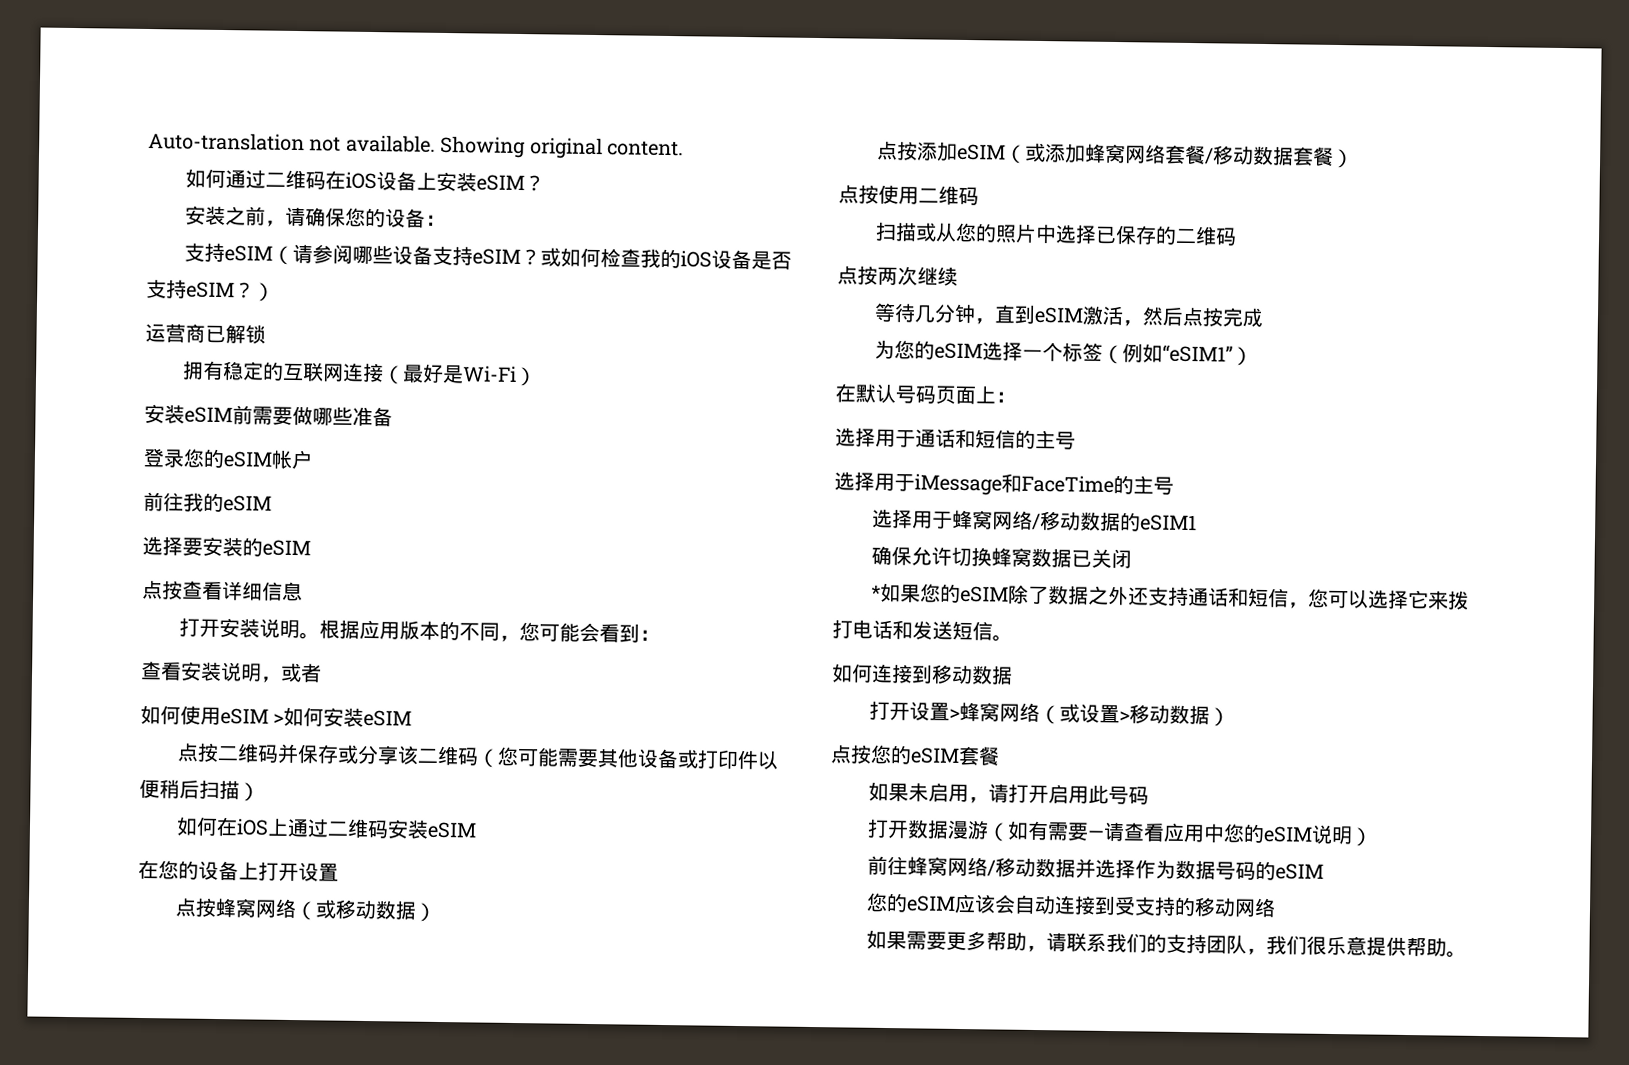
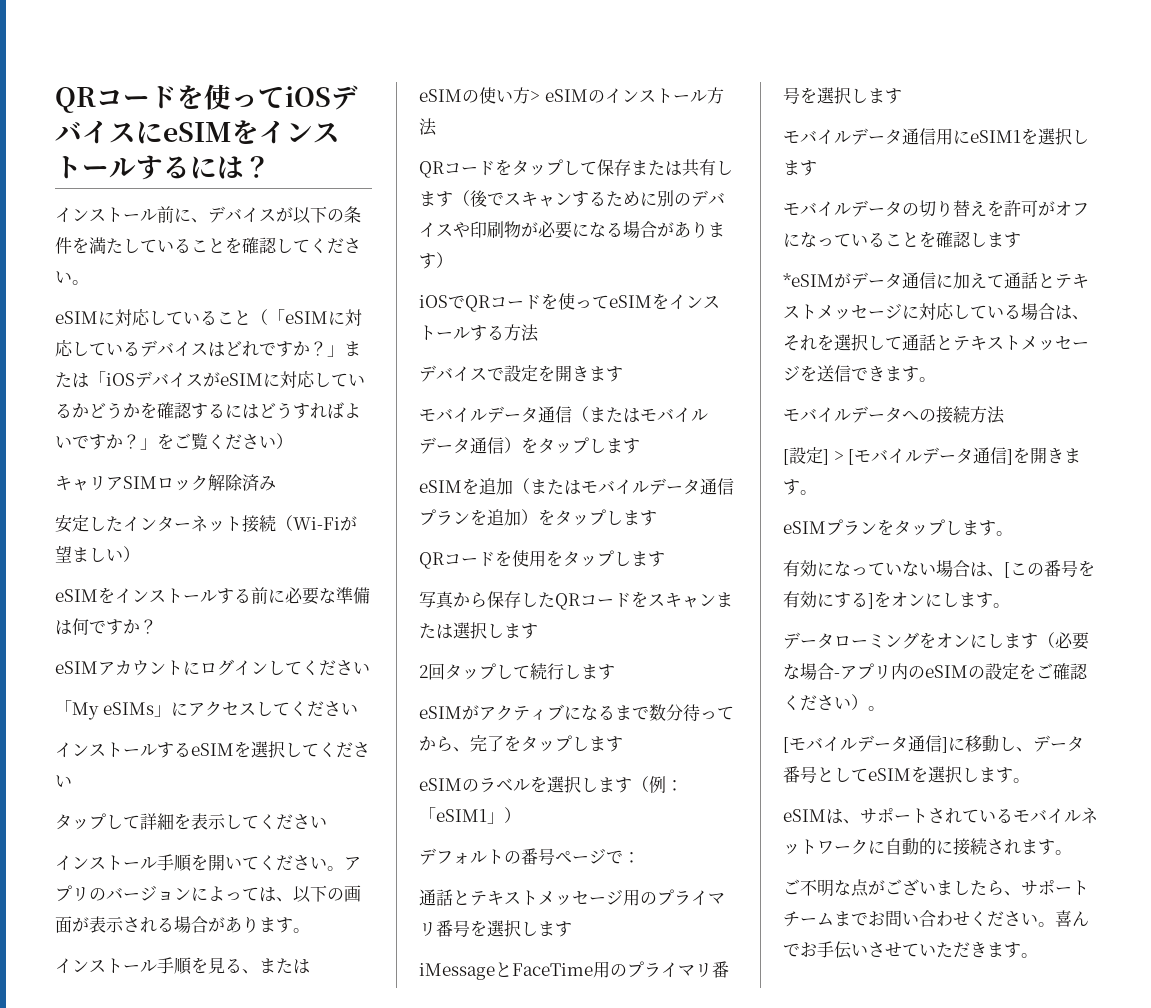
- Auto-translation not available. Showing original content.
- 如何通过二维码在iOS设备上安装eSIM？
- 安装之前，请确保您的设备：
- 支持eSIM（请参阅哪些设备支持eSIM？或如何检查我的iOS设备是否支持eSIM？）
- 运营商已解锁
- 拥有稳定的互联网连接（最好是Wi-Fi）
- 安装eSIM前需要做哪些准备
- 登录您的eSIM帐户
- 前往我的eSIM
- 选择要安装的eSIM
- 点按查看详细信息
- 打开安装说明。根据应用版本的不同，您可能会看到：
- 查看安装说明，或者
- 如何使用eSIM >如何安装eSIM
- 点按二维码并保存或分享该二维码（您可能需要其他设备或打印件以便稍后扫描）
- 如何在iOS上通过二维码安装eSIM
- 在您的设备上打开设置
- 点按蜂窝网络（或移动数据）
- 点按添加eSIM（或添加蜂窝网络套餐/移动数据套餐）
- 点按使用二维码
- 扫描或从您的照片中选择已保存的二维码
- 点按两次继续
- 等待几分钟，直到eSIM激活，然后点按完成
- 为您的eSIM选择一个标签（例如“eSIM1”）
- 在默认号码页面上：
- 选择用于通话和短信的主号
- 选择用于iMessage和FaceTime的主号
- 选择用于蜂窝网络/移动数据的eSIM1
- 确保允许切换蜂窝数据已关闭
- *如果您的eSIM除了数据之外还支持通话和短信，您可以选择它来拨打电话和发送短信。
- 如何连接到移动数据
- 打开设置>蜂窝网络（或设置>移动数据）
- 点按您的eSIM套餐
- 如果未启用，请打开启用此号码
- 打开数据漫游（如有需要—请查看应用中您的eSIM说明）
- 前往蜂窝网络/移动数据并选择作为数据号码的eSIM
- 您的eSIM应该会自动连接到受支持的移动网络
- 如果需要更多帮助，请联系我们的支持团队，我们很乐意提供帮助。
+ QRコードを使ってiOSデバイスにeSIMをインストールするには？
+ インストール前に、デバイスが以下の条件を満たしていることを確認してください。
+ eSIMに対応していること（「eSIMに対応しているデバイスはどれですか？」または「iOSデバイスがeSIMに対応しているかどうかを確認するにはどうすればよいですか？」をご覧ください）
+ キャリアSIMロック解除済み
+ 安定したインターネット接続（Wi-Fiが望ましい）
+ eSIMをインストールする前に必要な準備は何ですか？
+ eSIMアカウントにログインしてください
+ 「My eSIMs」にアクセスしてください
+ インストールするeSIMを選択してください
+ タップして詳細を表示してください
+ インストール手順を開いてください。アプリのバージョンによっては、以下の画面が表示される場合があります。
+ インストール手順を見る、または
+ eSIMの使い方> eSIMのインストール方法
+ QRコードをタップして保存または共有します（後でスキャンするために別のデバイスや印刷物が必要になる場合があります）
+ iOSでQRコードを使ってeSIMをインストールする方法
+ デバイスで設定を開きます
+ モバイルデータ通信（またはモバイルデータ通信）をタップします
+ eSIMを追加（またはモバイルデータ通信プランを追加）をタップします
+ QRコードを使用をタップします
+ 写真から保存したQRコードをスキャンまたは選択します
+ 2回タップして続行します
+ eSIMがアクティブになるまで数分待ってから、完了をタップします
+ eSIMのラベルを選択します（例：「eSIM1」）
+ デフォルトの番号ページで：
+ 通話とテキストメッセージ用のプライマリ番号を選択します
+ iMessageとFaceTime用のプライマリ番号を選択します
+ モバイルデータ通信用にeSIM1を選択します
+ モバイルデータの切り替えを許可がオフになっていることを確認します
+ *eSIMがデータ通信に加えて通話とテキストメッセージに対応している場合は、それを選択して通話とテキストメッセージを送信できます。
+ モバイルデータへの接続方法
+ [設定] > [モバイルデータ通信]を開きます。
+ eSIMプランをタップします。
+ 有効になっていない場合は、[この番号を有効にする]をオンにします。
+ データローミングをオンにします（必要な場合-アプリ内のeSIMの設定をご確認ください）。
+ [モバイルデータ通信]に移動し、データ番号としてeSIMを選択します。
+ eSIMは、サポートされているモバイルネットワークに自動的に接続されます。
+ ご不明な点がございましたら、サポートチームまでお問い合わせください。喜んでお手伝いさせていただきます。

